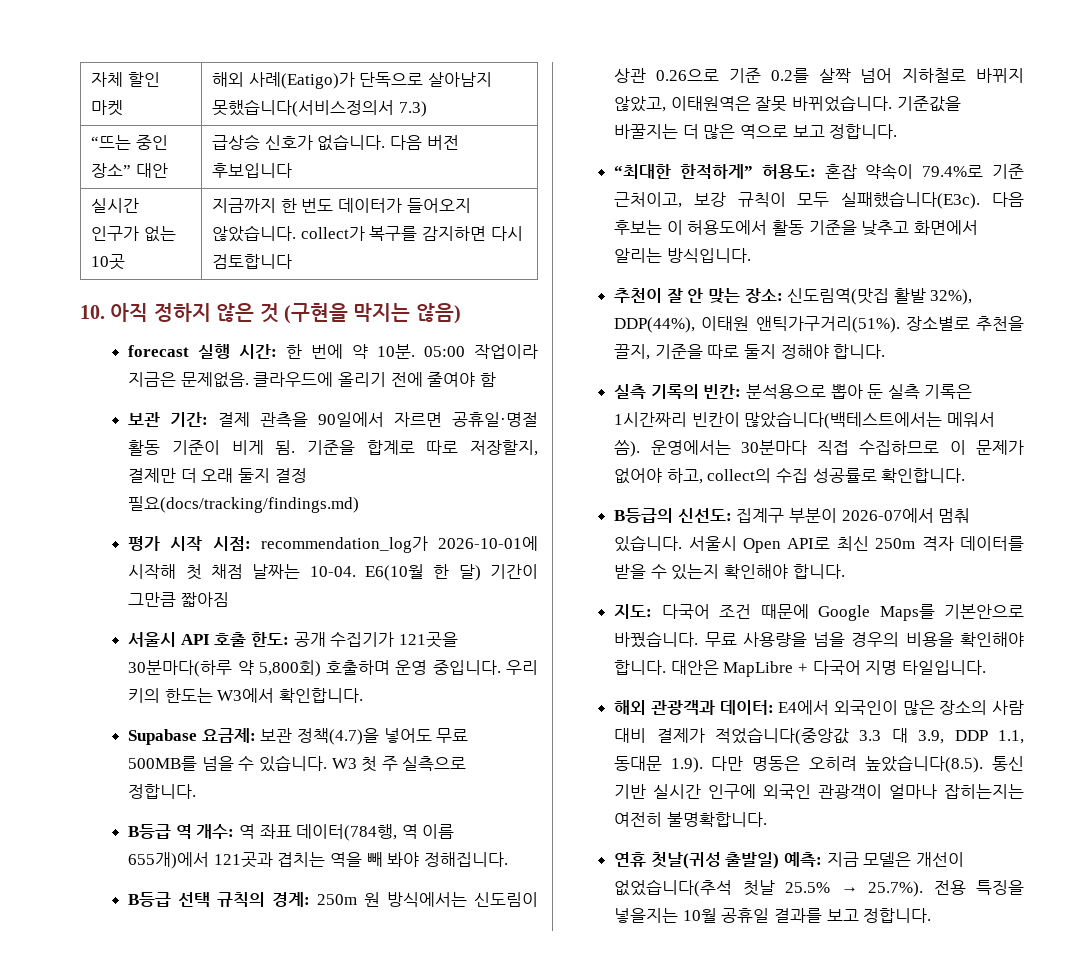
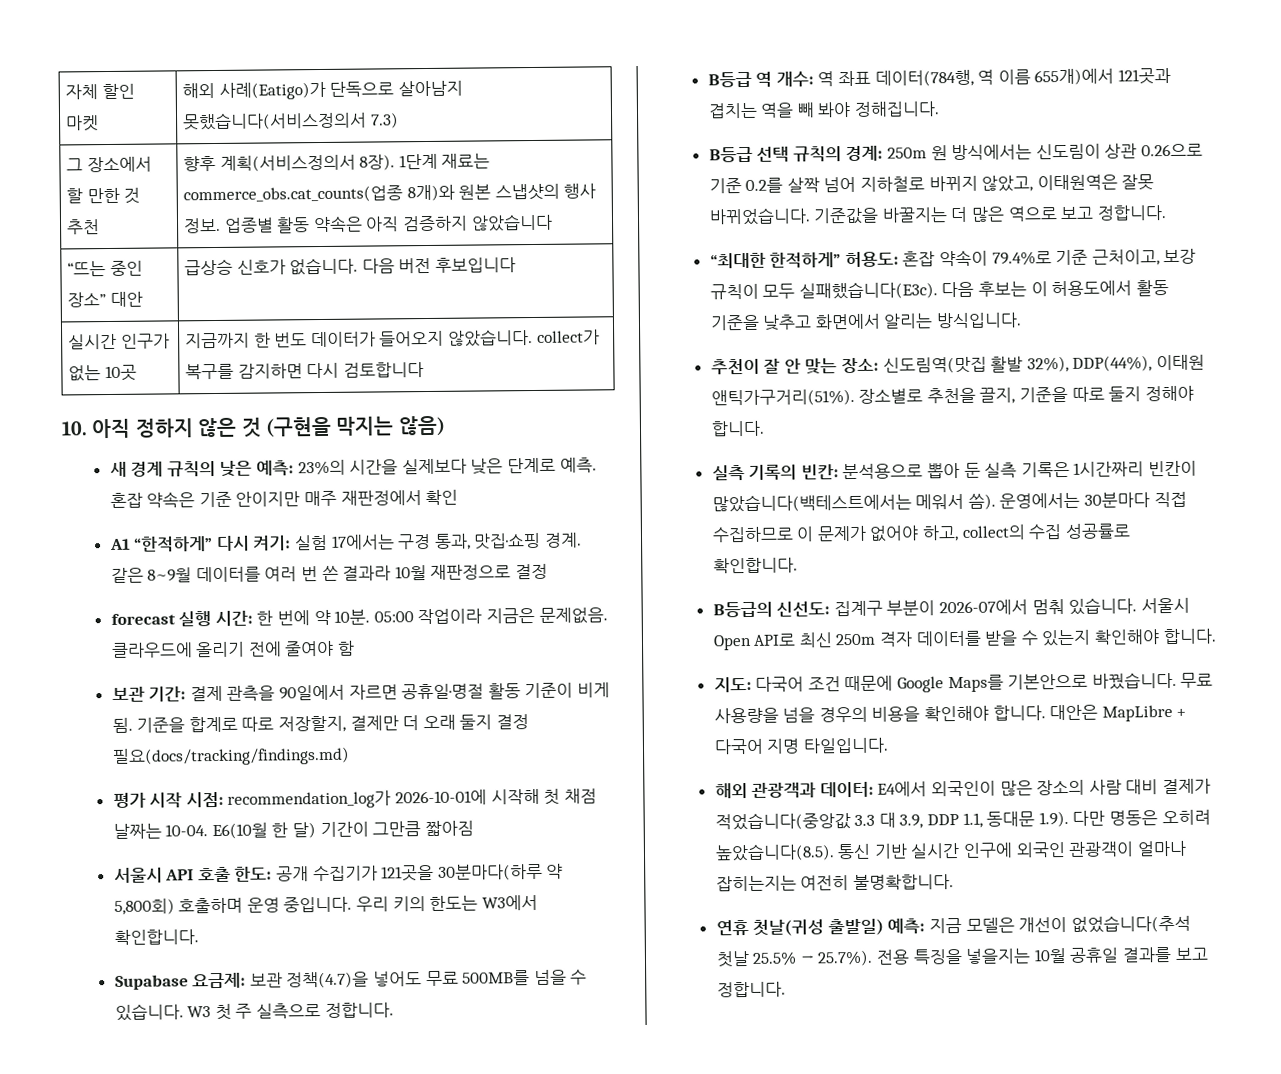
+ 그 장소에서 할 만한 것 추천 | 향후 계획(서비스정의서 8장). 1단계 재료는 commerce_obs.cat_counts(업종 8개)와 원본 스냅샷의 행사 정보. 업종별 활동 약속은 아직 검증하지 않았습니다
+ 새 경계 규칙의 낮은 예측: 23%의 시간을 실제보다 낮은 단계로 예측. 혼잡 약속은 기준 안이지만 매주 재판정에서 확인
+ A1 “한적하게” 다시 켜기: 실험 17에서는 구경 통과, 맛집·쇼핑 경계. 같은 8~9월 데이터를 여러 번 쓴 결과라 10월 재판정으로 결정

